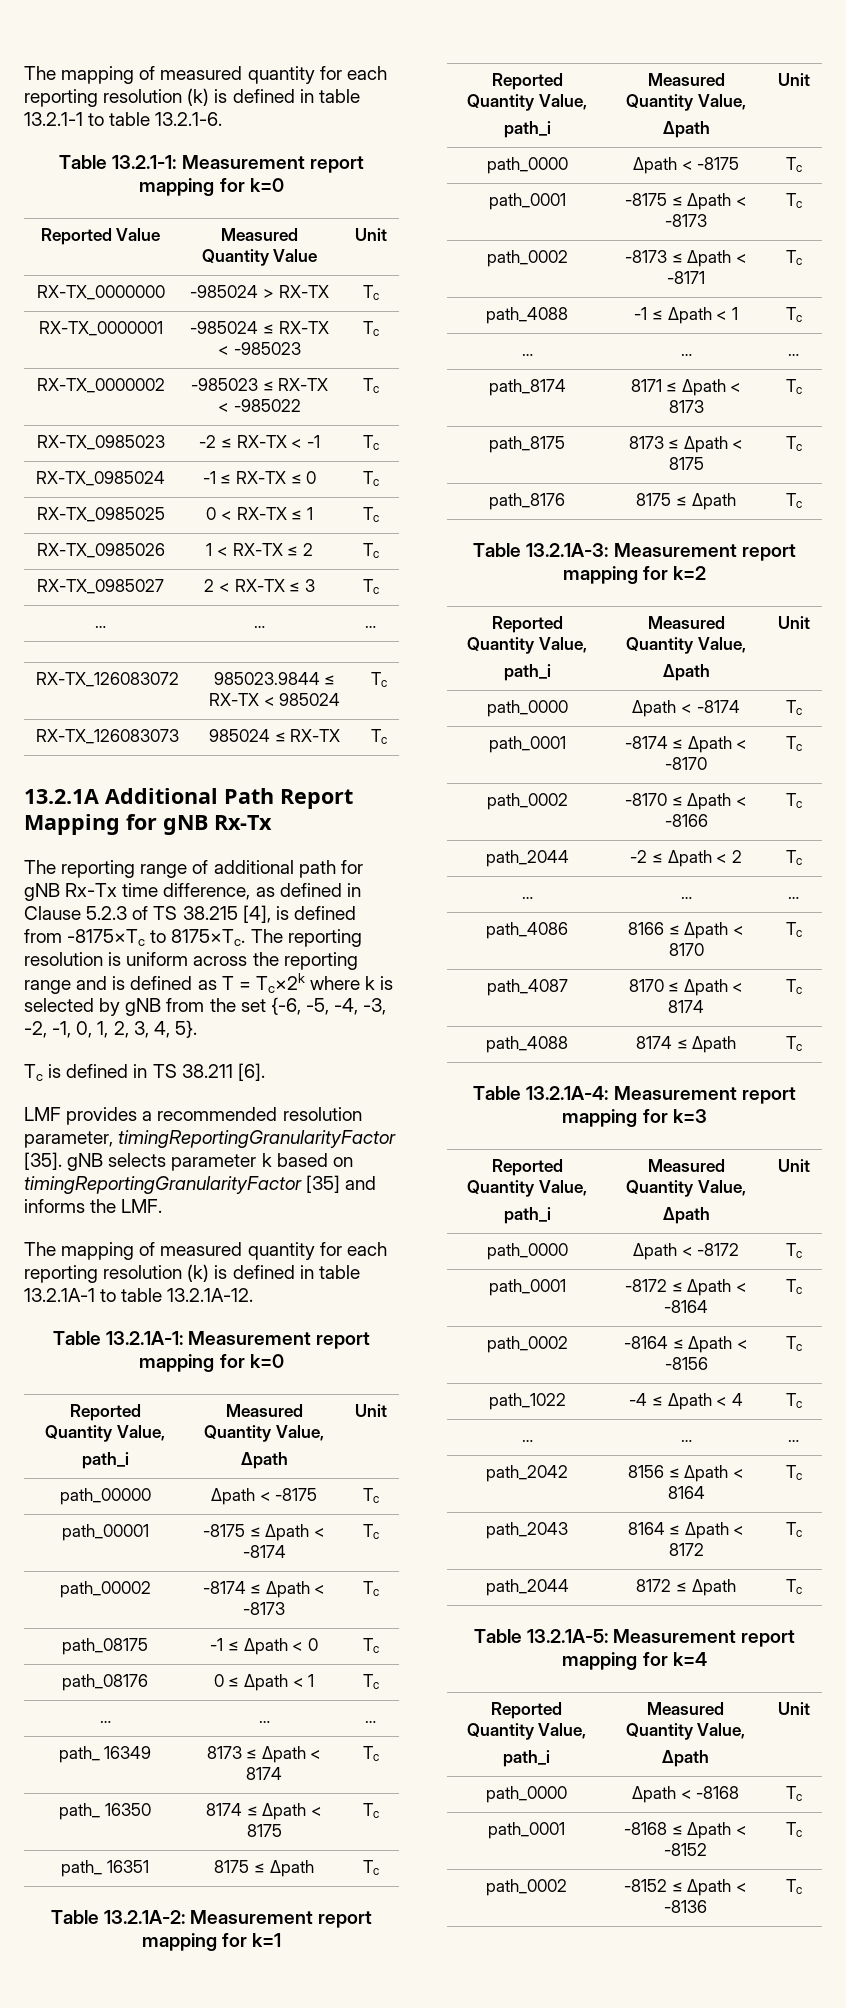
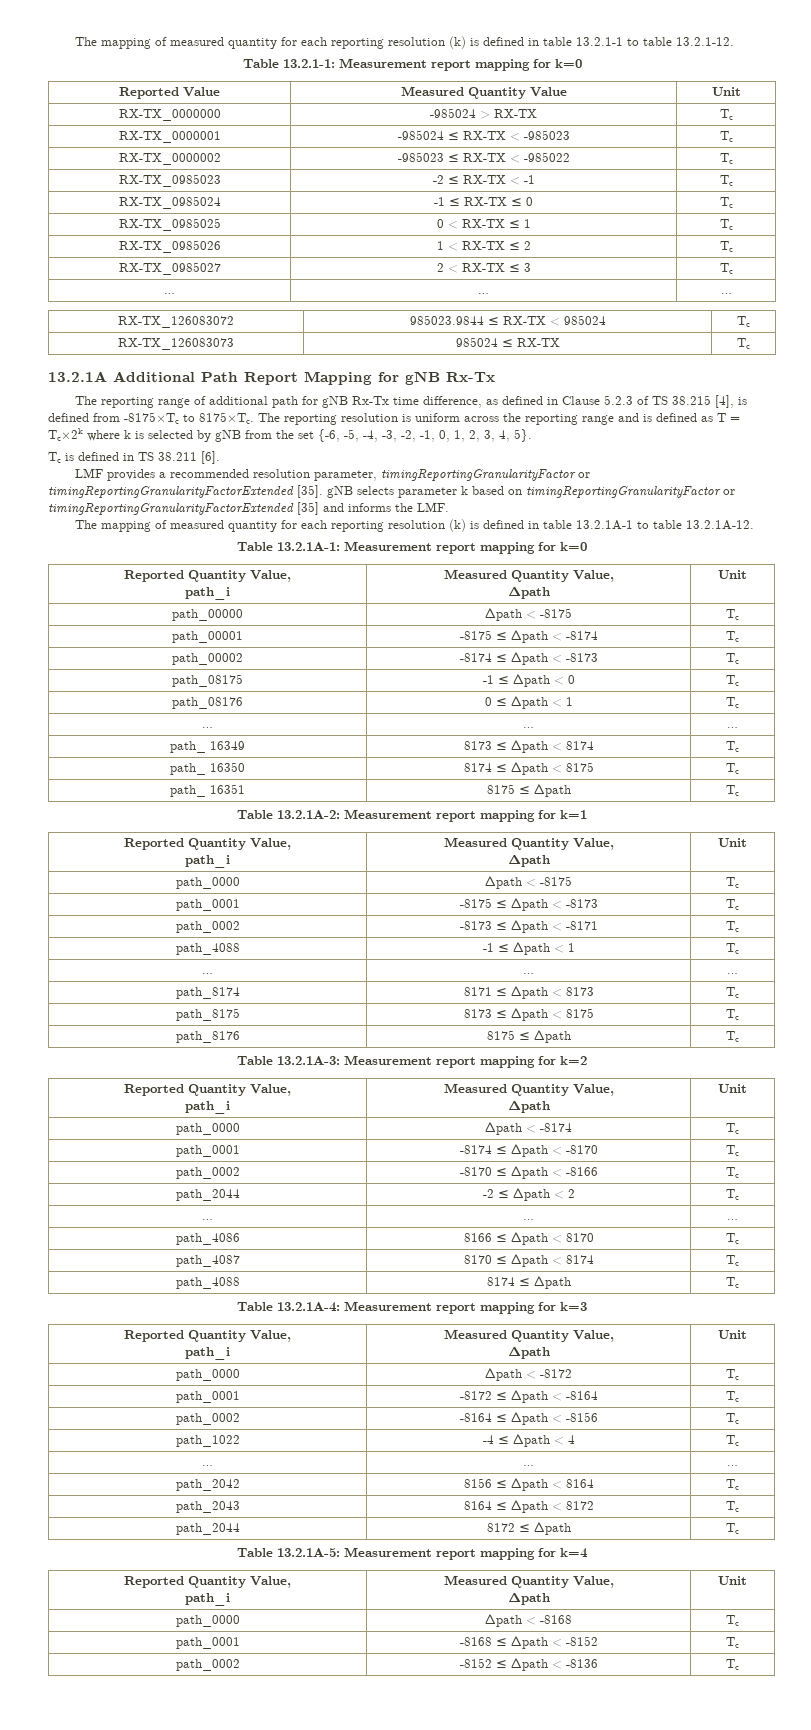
- The mapping of measured quantity for each reporting resolution (k) is defined in table 13.2.1-1 to table 13.2.1-6.
+ The mapping of measured quantity for each reporting resolution (k) is defined in table 13.2.1-1 to table 13.2.1-12.
- LMF provides a recommended resolution parameter, timingReportingGranularityFactor [35]. gNB selects parameter k based on timingReportingGranularityFactor [35] and informs the LMF.
+ LMF provides a recommended resolution parameter, timingReportingGranularityFactor or timingReportingGranularityFactorExtended [35]. gNB selects parameter k based on timingReportingGranularityFactor or timingReportingGranularityFactorExtended [35] and informs the LMF.

